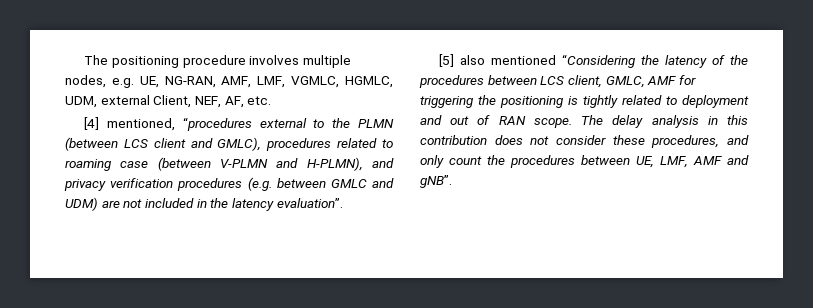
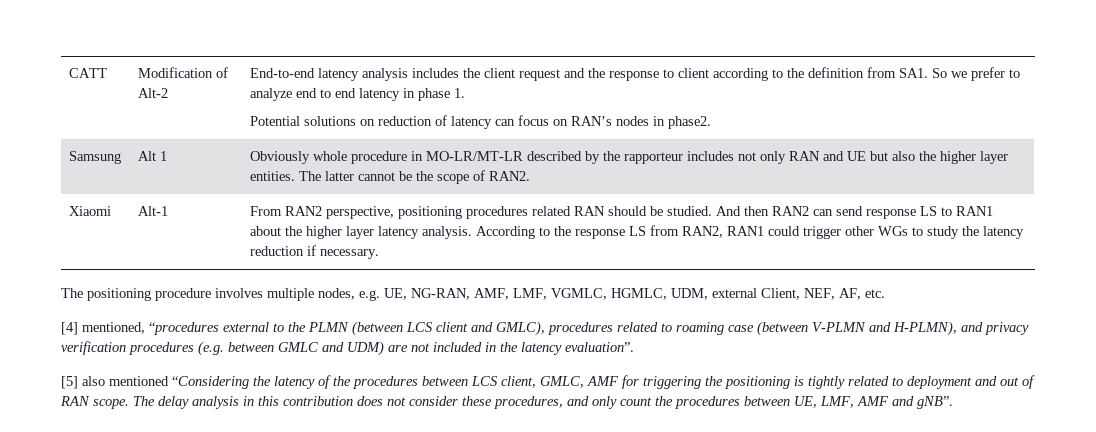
+ CATT | Modification of Alt-2 | End-to-end latency analysis includes the client request and the response to client according to the definition from SA1. So we prefer to analyze end to end latency in phase 1.
+ Potential solutions on reduction of latency can focus on RAN’s nodes in phase2.
+ Samsung | Alt 1 | Obviously whole procedure in MO-LR/MT-LR described by the rapporteur includes not only RAN and UE but also the higher layer entities. The latter cannot be the scope of RAN2.
+ Xiaomi | Alt-1 | From RAN2 perspective, positioning procedures related RAN should be studied. And then RAN2 can send response LS to RAN1 about the higher layer latency analysis. According to the response LS from RAN2, RAN1 could trigger other WGs to study the latency reduction if necessary.

